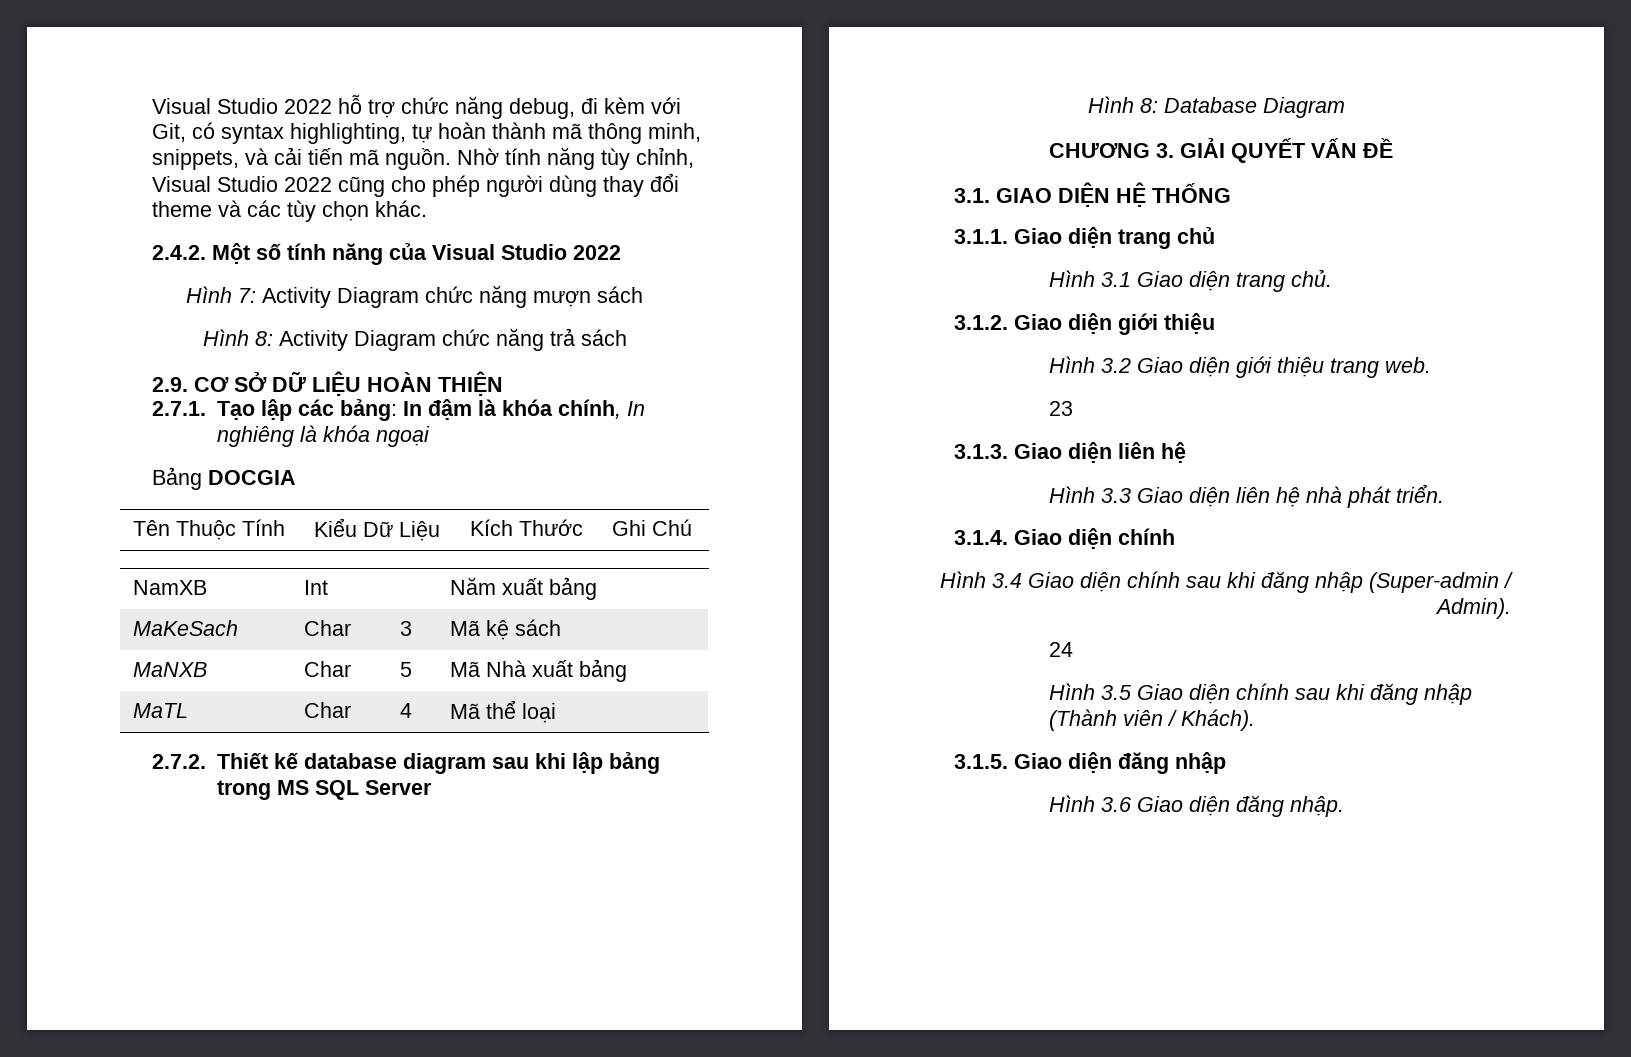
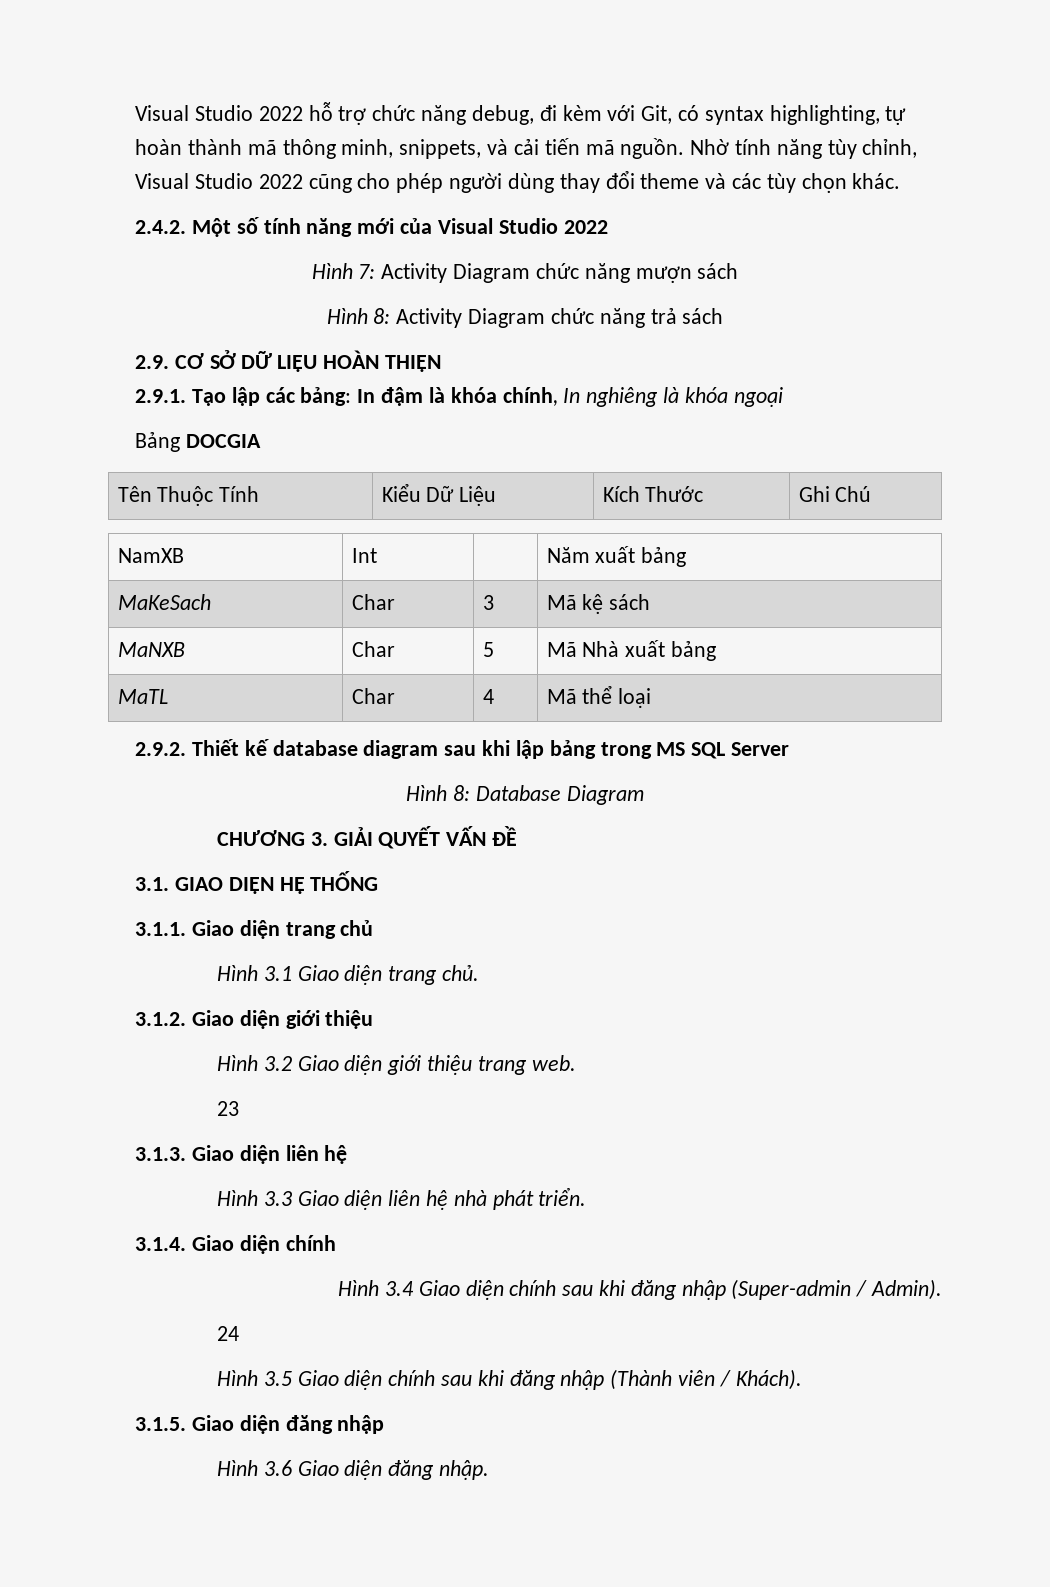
- 2.4.2. Một số tính năng của Visual Studio 2022
+ 2.4.2. Một số tính năng mới của Visual Studio 2022
- 2.7.1. Tạo lập các bảng: In đậm là khóa chính, In nghiêng là khóa ngoại
+ 2.9.1. Tạo lập các bảng: In đậm là khóa chính, In nghiêng là khóa ngoại
- 2.7.2. Thiết kế database diagram sau khi lập bảng trong MS SQL Server
+ 2.9.2. Thiết kế database diagram sau khi lập bảng trong MS SQL Server

